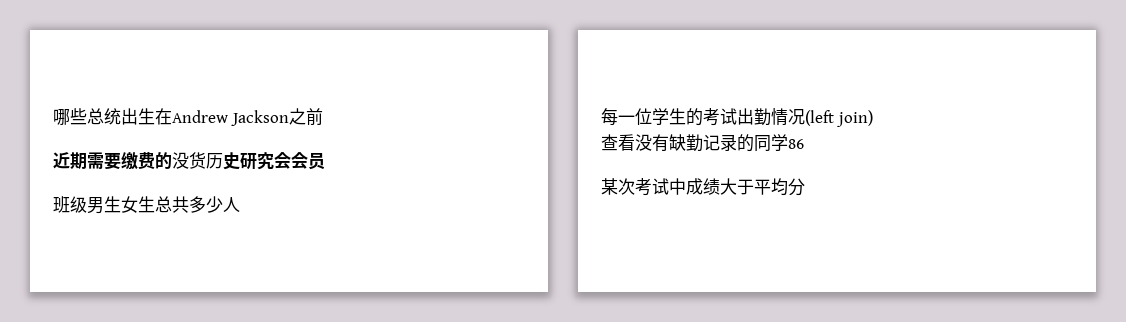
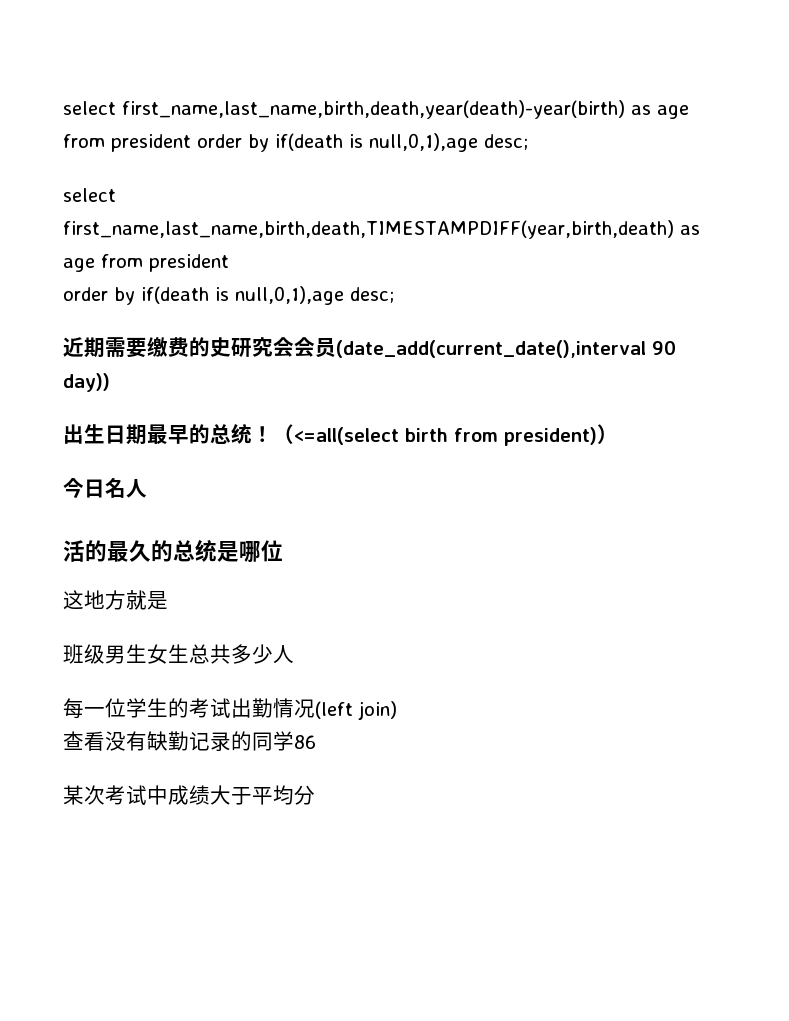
- 哪些总统出生在Andrew Jackson之前
+ select first_name,last_name,birth,death,year(death)-year(birth) as age from president order by if(death is null,0,1),age desc;
+ select first_name,last_name,birth,death,TIMESTAMPDIFF(year,birth,death) as age from president
+ order by if(death is null,0,1),age desc;
- 近期需要缴费的没货历史研究会会员
+ 近期需要缴费的史研究会会员(date_add(current_date(),interval 90 day))
+ 出生日期最早的总统！（<=all(select birth from president)）
+ 今日名人
+ 活的最久的总统是哪位
+ 这地方就是

